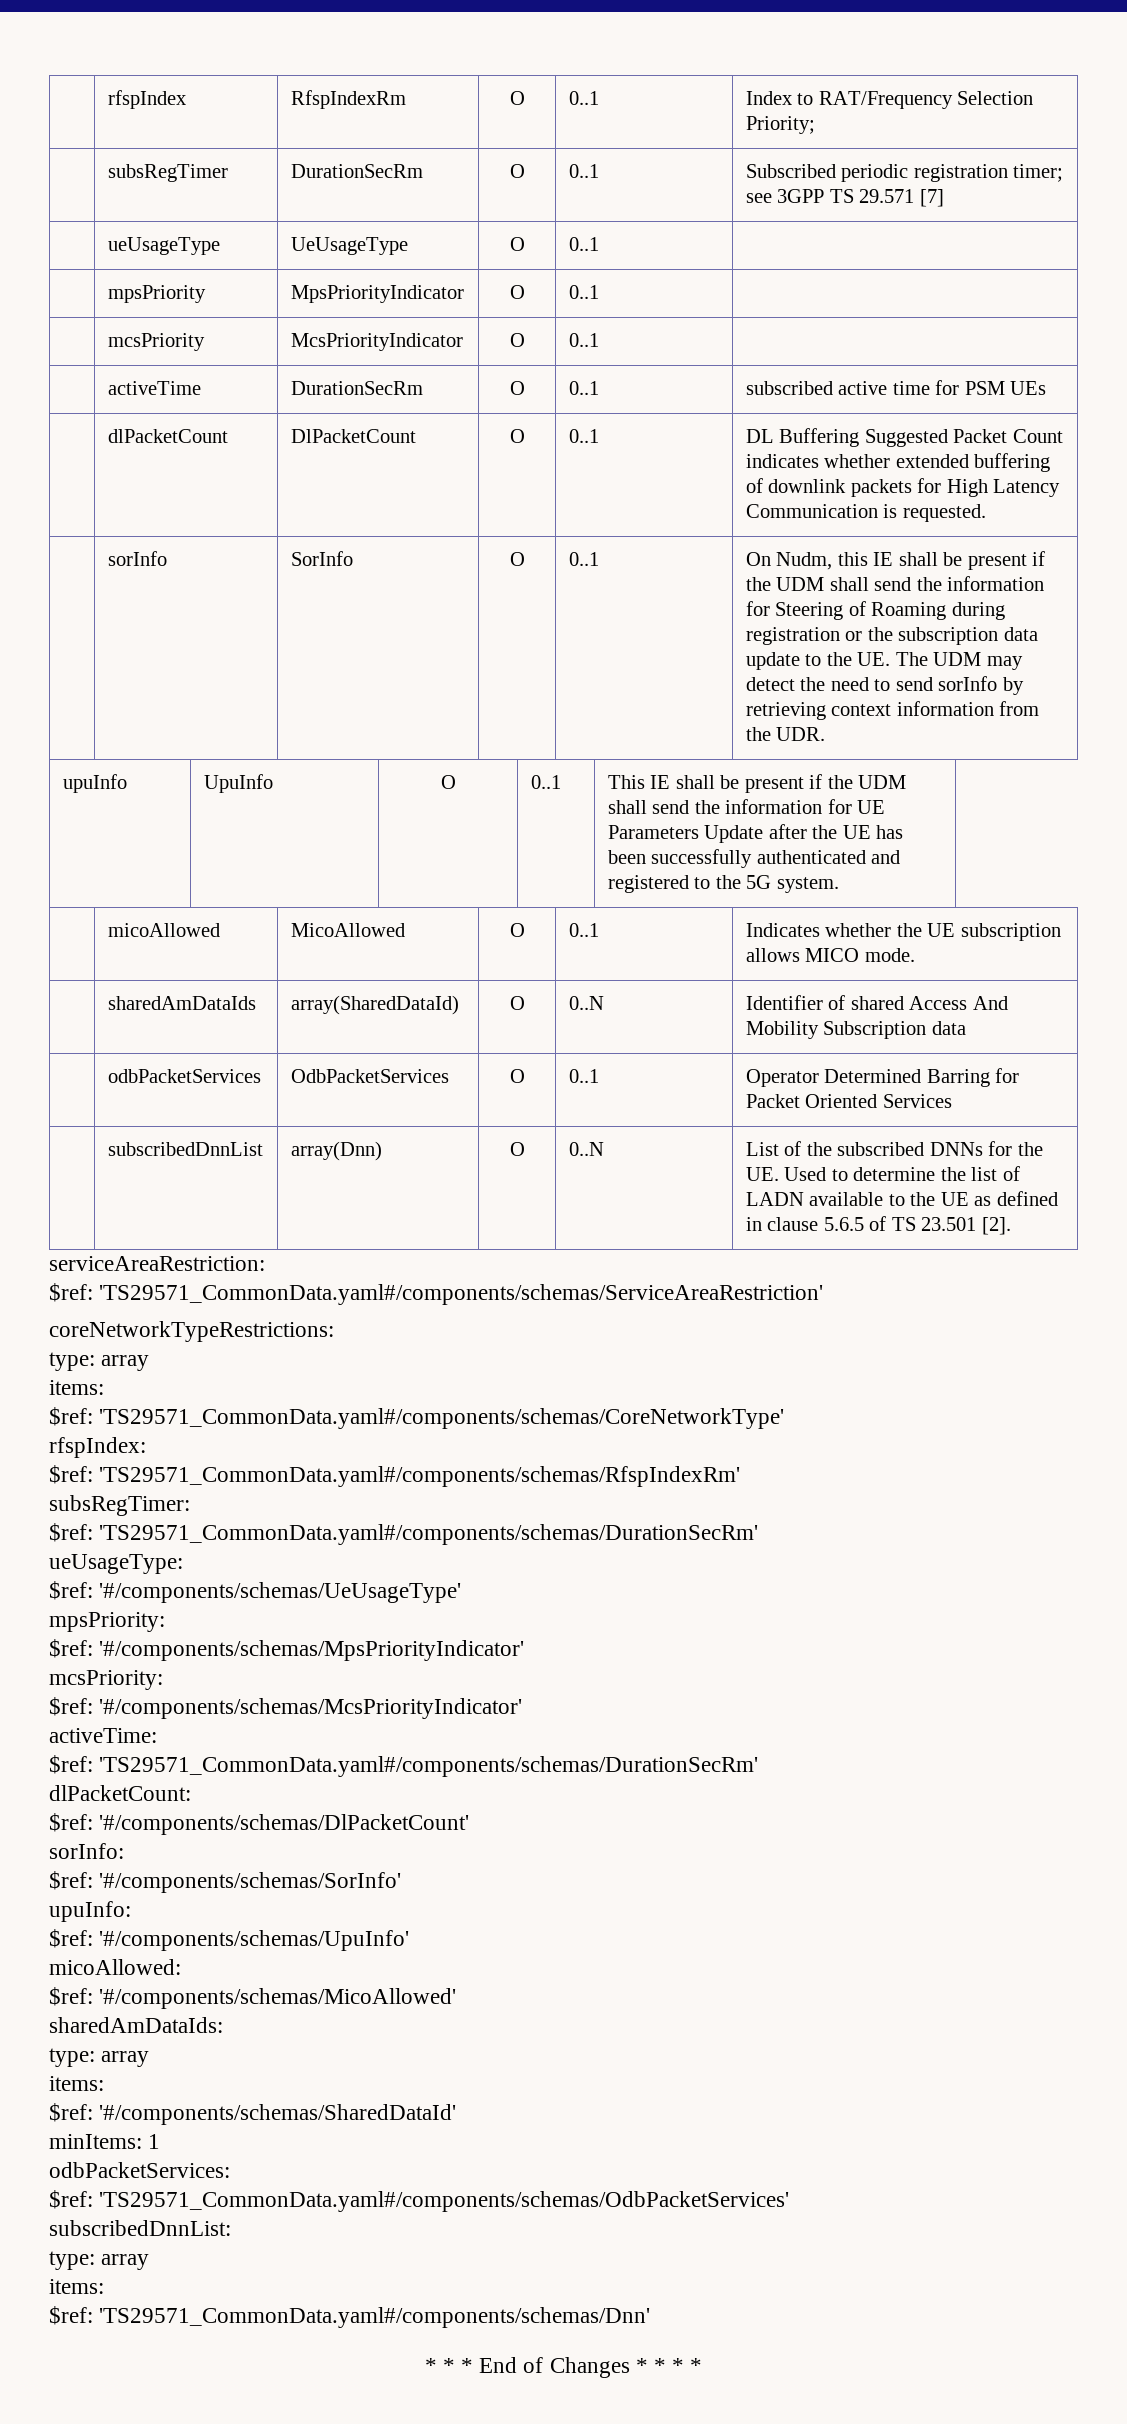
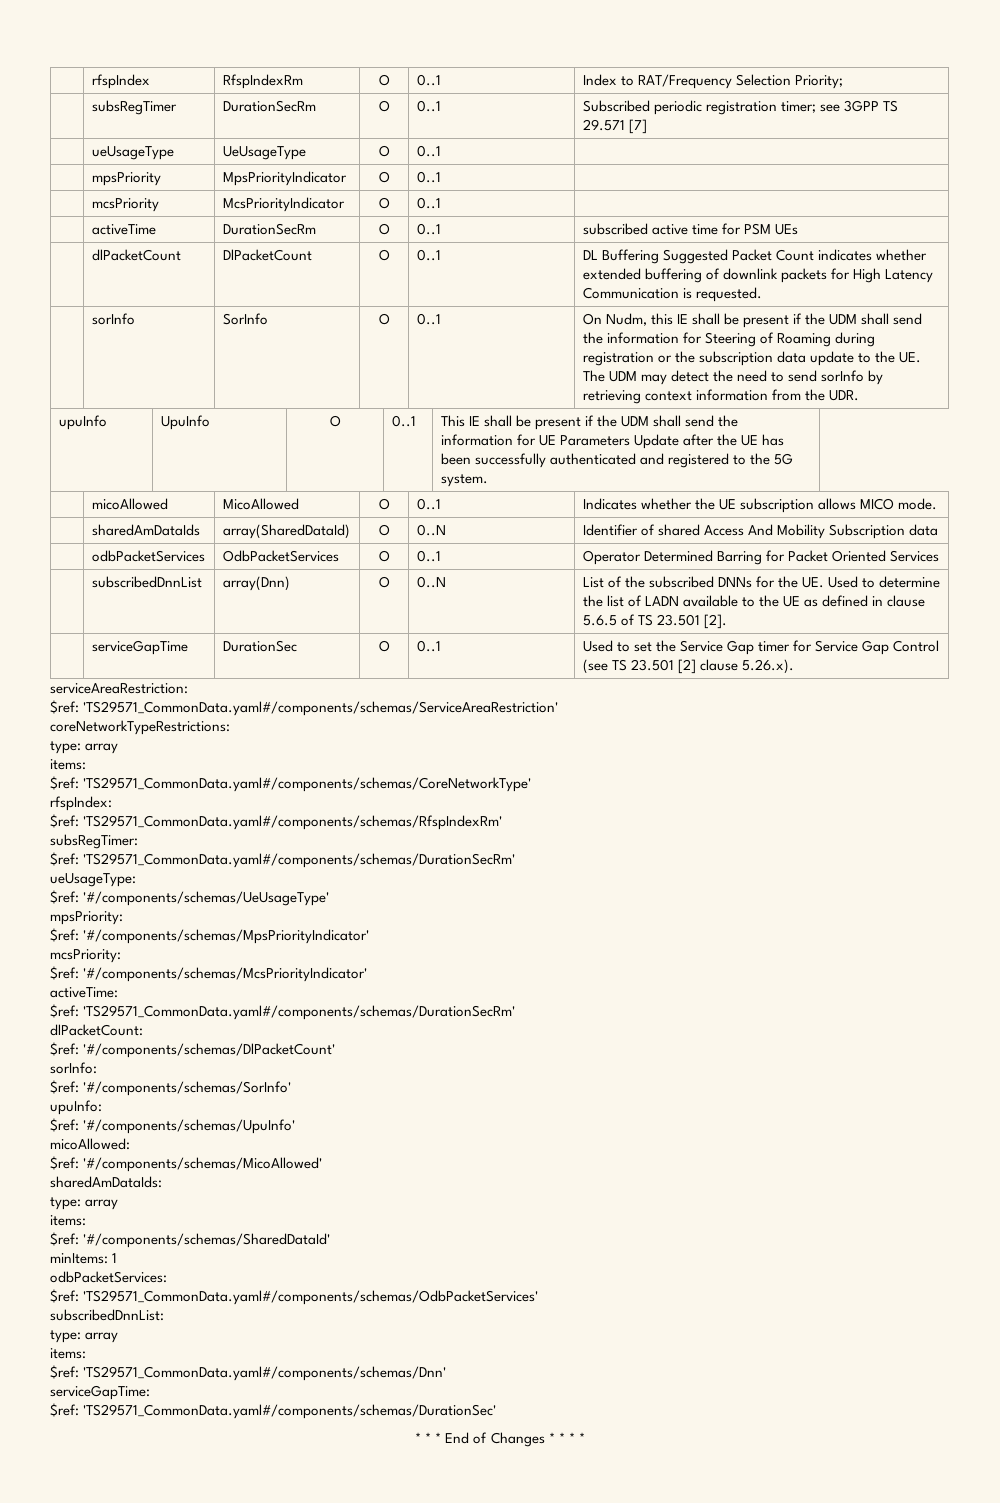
+ | serviceGapTime | DurationSec | O | 0..1 | Used to set the Service Gap timer for Service Gap Control (see TS 23.501 [2] clause 5.26.x).
+ serviceGapTime:
+ $ref: 'TS29571_CommonData.yaml#/components/schemas/DurationSec'

